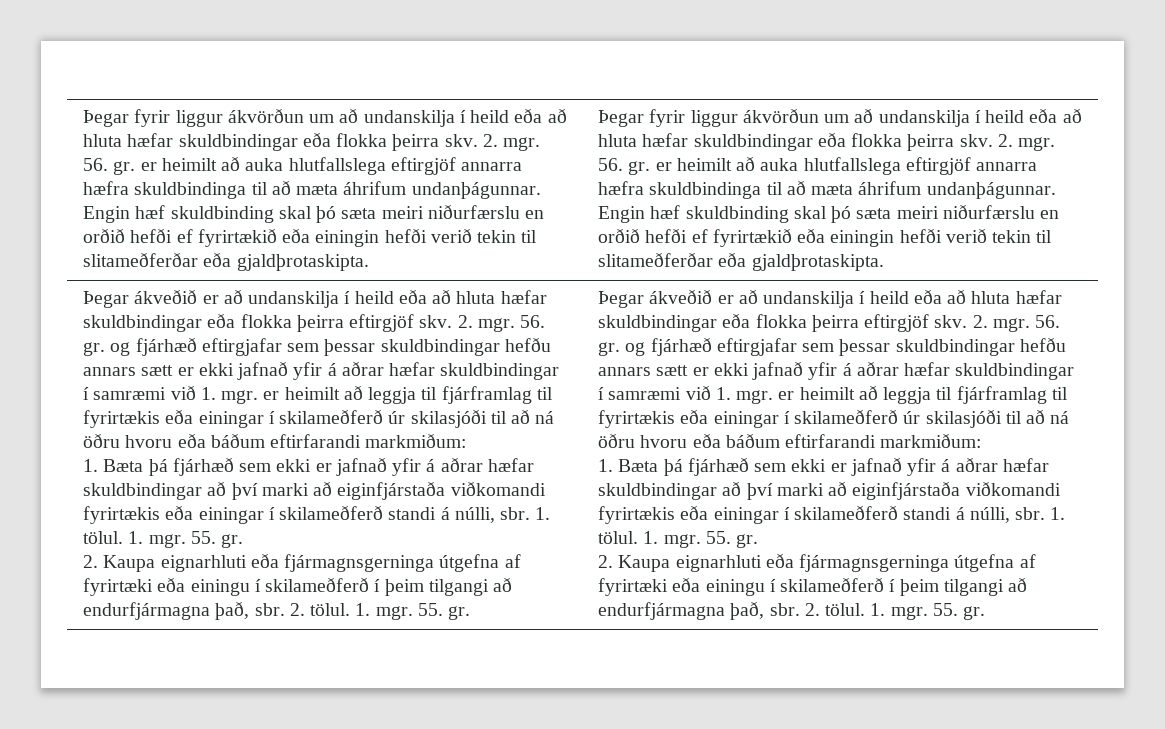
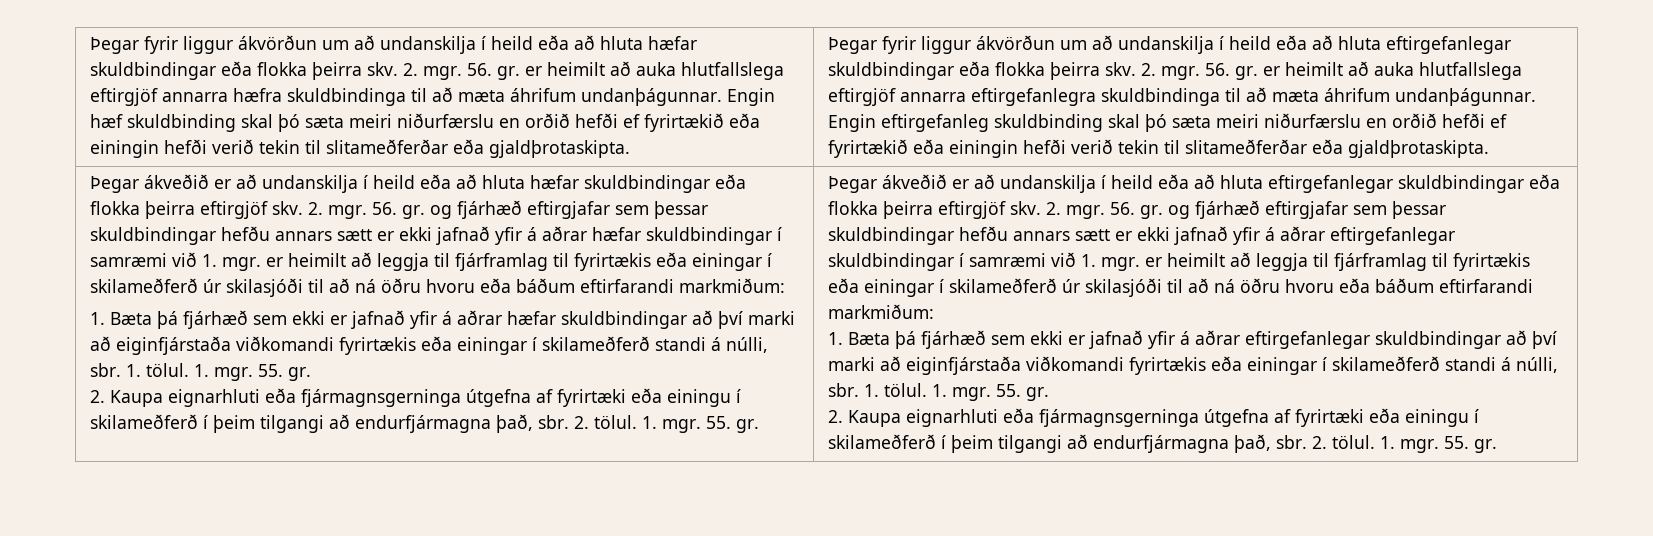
- Engin hæf skuldbinding skal þó sæta meiri niðurfærslu en orðið hefði ef fyrirtækið eða einingin hefði verið tekin til slitameðferðar eða gjaldþrotaskipta. | Þegar fyrir liggur ákvörðun um að undanskilja í heild eða að hluta hæfar skuldbindingar eða flokka þeirra skv. 2. mgr. 56. gr. er heimilt að auka hlutfallslega eftirgjöf annarra hæfra skuldbindinga til að mæta áhrifum undanþágunnar. Engin hæf skuldbinding skal þó sæta meiri niðurfærslu en orðið hefði ef fyrirtækið eða einingin hefði verið tekin til slitameðferðar eða gjaldþrotaskipta.
+ Engin hæf skuldbinding skal þó sæta meiri niðurfærslu en orðið hefði ef fyrirtækið eða einingin hefði verið tekin til slitameðferðar eða gjaldþrotaskipta. | Þegar fyrir liggur ákvörðun um að undanskilja í heild eða að hluta eftirgefanlegar skuldbindingar eða flokka þeirra skv. 2. mgr. 56. gr. er heimilt að auka hlutfallslega eftirgjöf annarra eftirgefanlegra skuldbindinga til að mæta áhrifum undanþágunnar. Engin eftirgefanleg skuldbinding skal þó sæta meiri niðurfærslu en orðið hefði ef fyrirtækið eða einingin hefði verið tekin til slitameðferðar eða gjaldþrotaskipta.
- 55. gr. | Þegar ákveðið er að undanskilja í heild eða að hluta hæfar skuldbindingar eða flokka þeirra eftirgjöf skv. 2. mgr. 56. gr. og fjárhæð eftirgjafar sem þessar skuldbindingar hefðu annars sætt er ekki jafnað yfir á aðrar hæfar skuldbindingar í samræmi við 1. mgr. er heimilt að leggja til fjárframlag til fyrirtækis eða einingar í skilameðferð úr skilasjóði til að ná öðru hvoru eða báðum eftirfarandi markmiðum:
- 1. Bæta þá fjárhæð sem ekki er jafnað yfir á aðrar hæfar skuldbindingar að því marki að eiginfjárstaða viðkomandi fyrirtækis eða einingar í skilameðferð standi á núlli, sbr.
+ 55. gr. | Þegar ákveðið er að undanskilja í heild eða að hluta eftirgefanlegar skuldbindingar eða flokka þeirra eftirgjöf skv. 2. mgr. 56. gr. og fjárhæð eftirgjafar sem þessar skuldbindingar hefðu annars sætt er ekki jafnað yfir á aðrar eftirgefanlegar skuldbindingar í samræmi við 1. mgr. er heimilt að leggja til fjárframlag til fyrirtækis eða einingar í skilameðferð úr skilasjóði til að ná öðru hvoru eða báðum eftirfarandi markmiðum:
+ 1. Bæta þá fjárhæð sem ekki er jafnað yfir á aðrar eftirgefanlegar skuldbindingar að því marki að eiginfjárstaða viðkomandi fyrirtækis eða einingar í skilameðferð standi á núlli, sbr.

